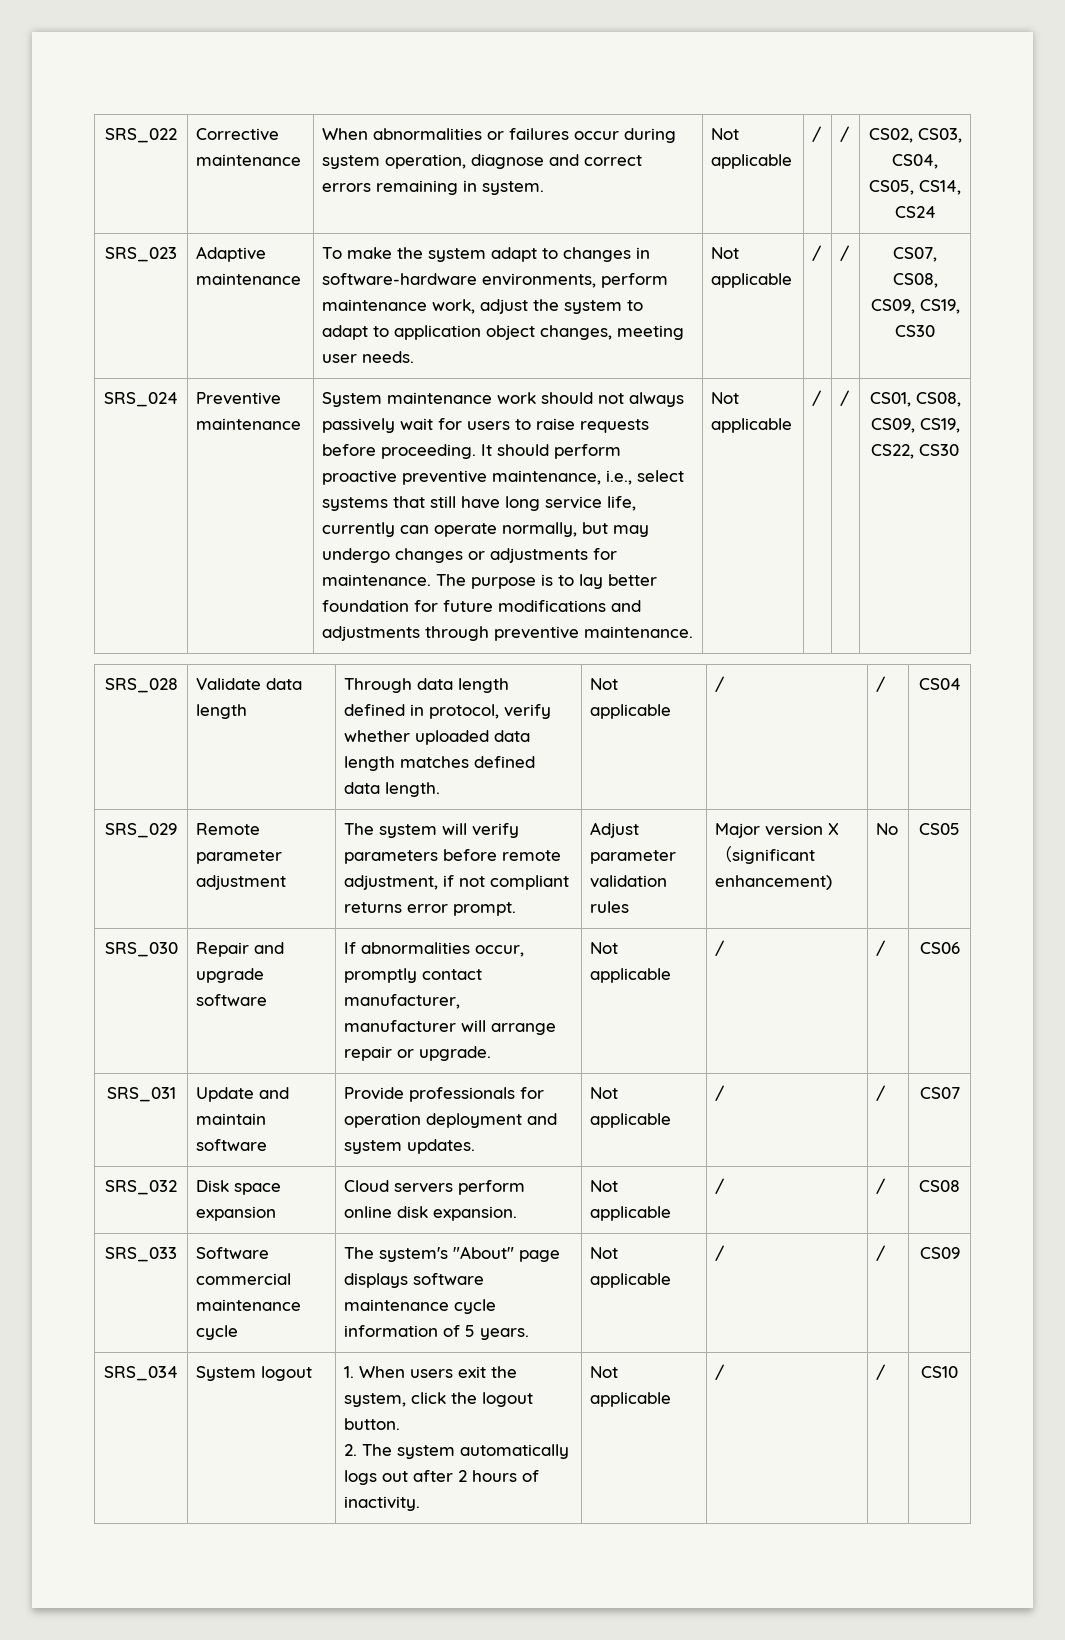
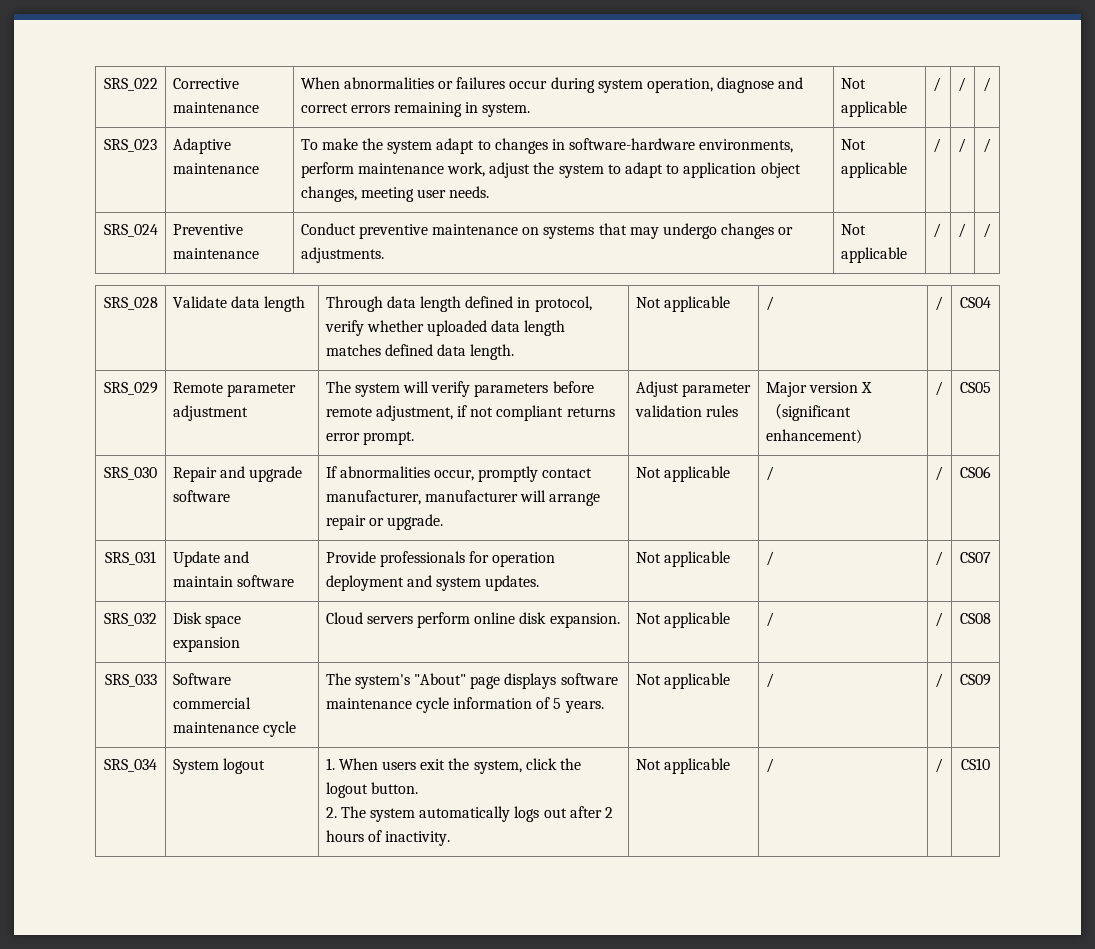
- SRS_022 | Corrective maintenance | When abnormalities or failures occur during system operation, diagnose and correct errors remaining in system. | Not applicable | / | / | CS02, CS03, CS04, CS05, CS14, CS24
+ SRS_022 | Corrective maintenance | When abnormalities or failures occur during system operation, diagnose and correct errors remaining in system. | Not applicable | / | / | /
- SRS_023 | Adaptive maintenance | To make the system adapt to changes in software-hardware environments, perform maintenance work, adjust the system to adapt to application object changes, meeting user needs. | Not applicable | / | / | CS07, CS08, CS09, CS19, CS30
- SRS_024 | Preventive maintenance | System maintenance work should not always passively wait for users to raise requests before proceeding. It should perform proactive preventive maintenance, i.e., select systems that still have long service life, currently can operate normally, but may undergo changes or adjustments for maintenance. The purpose is to lay better foundation for future modifications and adjustments through preventive maintenance. | Not applicable | / | / | CS01, CS08, CS09, CS19, CS22, CS30
+ SRS_023 | Adaptive maintenance | To make the system adapt to changes in software-hardware environments, perform maintenance work, adjust the system to adapt to application object changes, meeting user needs. | Not applicable | / | / | /
+ SRS_024 | Preventive maintenance | Conduct preventive maintenance on systems that may undergo changes or adjustments. | Not applicable | / | / | /
- SRS_029 | Remote parameter adjustment | The system will verify parameters before remote adjustment, if not compliant returns error prompt. | Adjust parameter validation rules | Major version X（significant enhancement) | No | CS05
+ SRS_029 | Remote parameter adjustment | The system will verify parameters before remote adjustment, if not compliant returns error prompt. | Adjust parameter validation rules | Major version X（significant enhancement) | / | CS05

